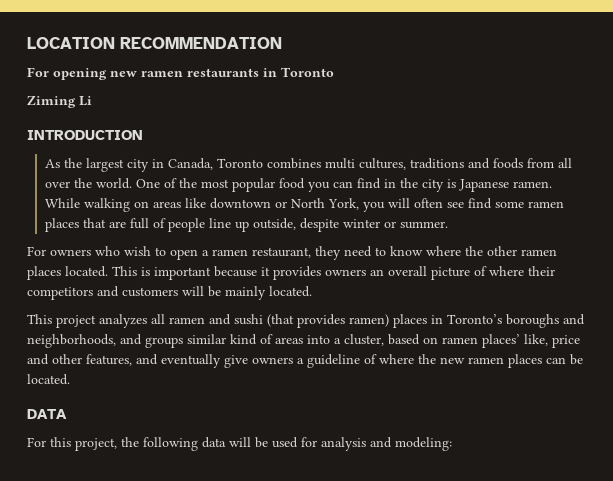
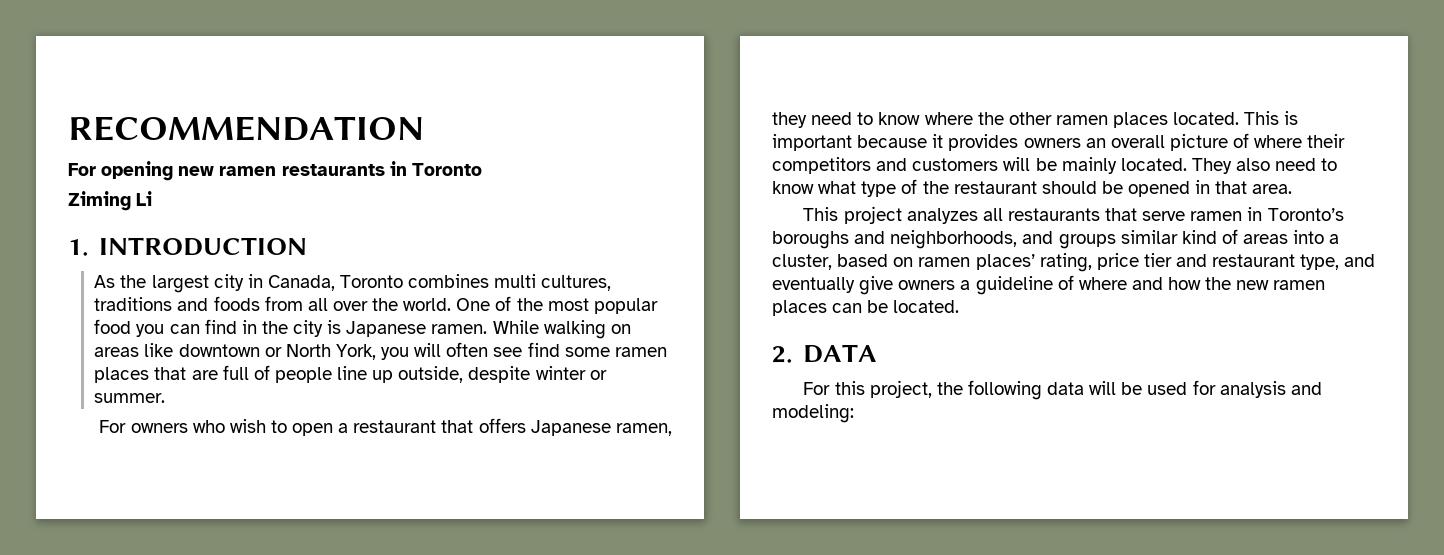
- LOCATION RECOMMENDATION
+ RECOMMENDATION
- INTRODUCTION
+ 1. INTRODUCTION
- For owners who wish to open a ramen restaurant, they need to know where the other ramen places located.
+ For owners who wish to open a restaurant that offers Japanese ramen, they need to know where the other ramen places located.
- This is important because it provides owners an overall picture of where their competitors and customers will be mainly located.
- This project analyzes all ramen and sushi (that provides ramen) places in Toronto’s boroughs and neighborhoods, and groups similar kind of areas into a cluster, based on ramen places’ like, price and other features, and eventually give owners a guideline of where the new ramen places can be located.
+ This is important because it provides owners an overall picture of where their competitors and customers will be mainly located. They also need to know what type of the restaurant should be opened in that area.
+ This project analyzes all restaurants that serve ramen in Toronto’s boroughs and neighborhoods, and groups similar kind of areas into a cluster, based on ramen places’ rating, price tier and restaurant type, and eventually give owners a guideline of where and how the new ramen places can be located.
- DATA
+ 2. DATA

